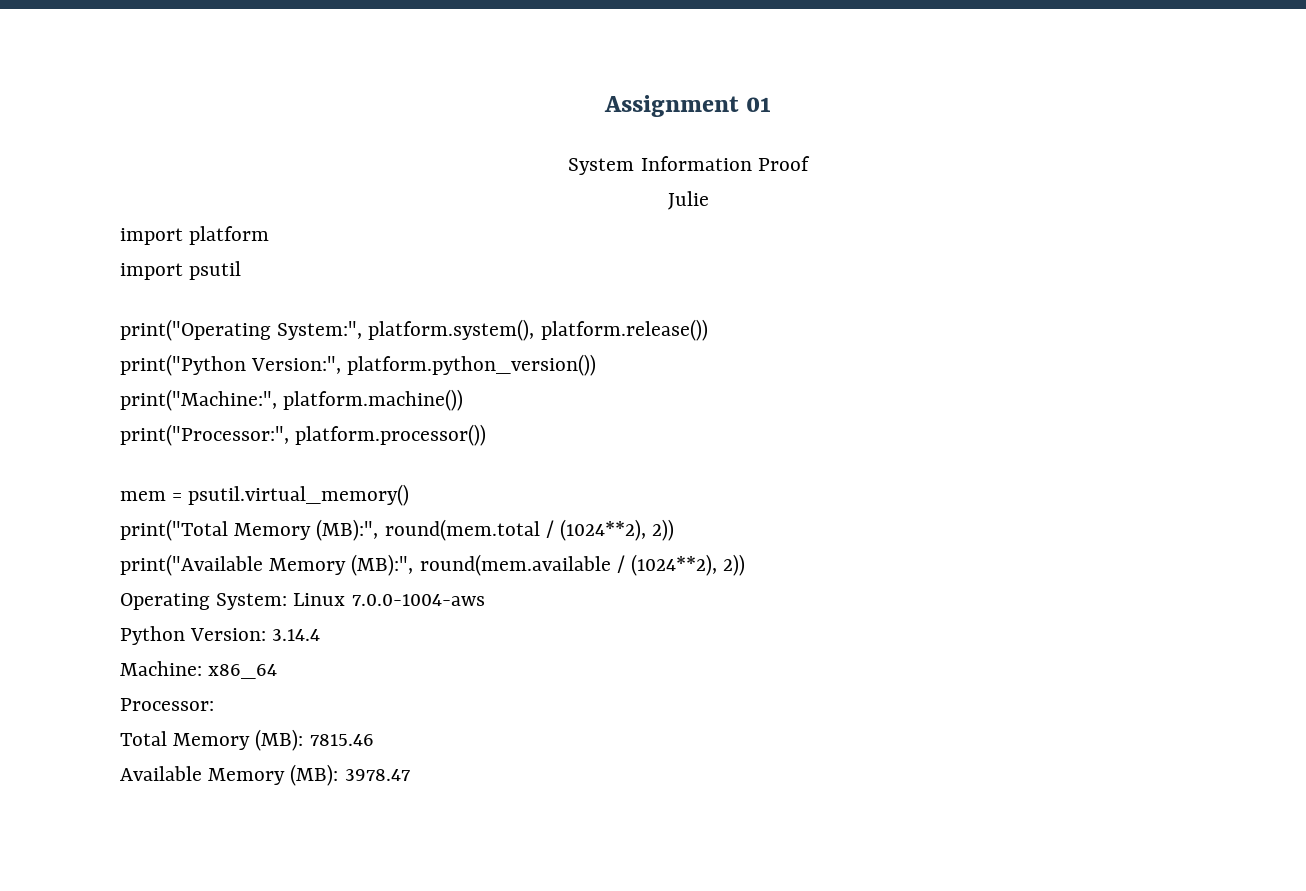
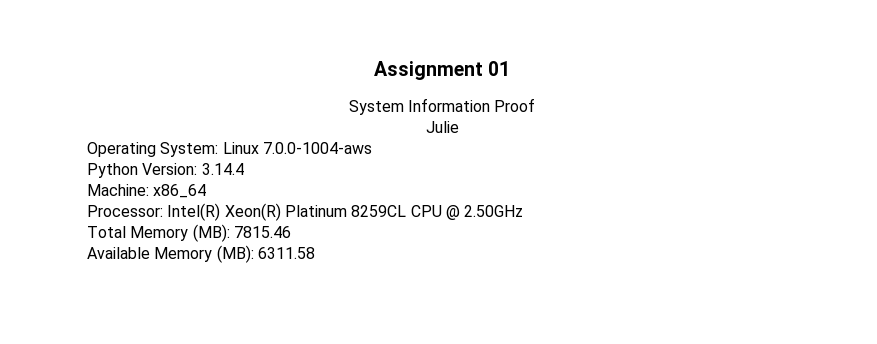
- import platform
- import psutil
- print("Operating System:", platform.system(), platform.release())
- print("Python Version:", platform.python_version())
- print("Machine:", platform.machine())
- print("Processor:", platform.processor())
- mem = psutil.virtual_memory()
- print("Total Memory (MB):", round(mem.total / (1024**2), 2))
- print("Available Memory (MB):", round(mem.available / (1024**2), 2))
- Processor:
+ Processor: Intel(R) Xeon(R) Platinum 8259CL CPU @ 2.50GHz
- Available Memory (MB): 3978.47
+ Available Memory (MB): 6311.58

